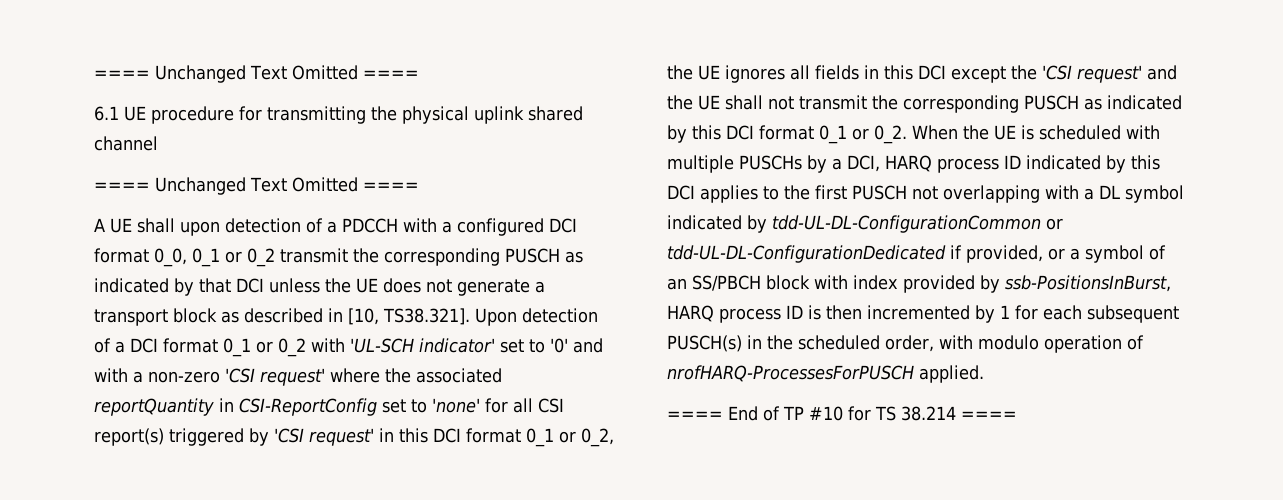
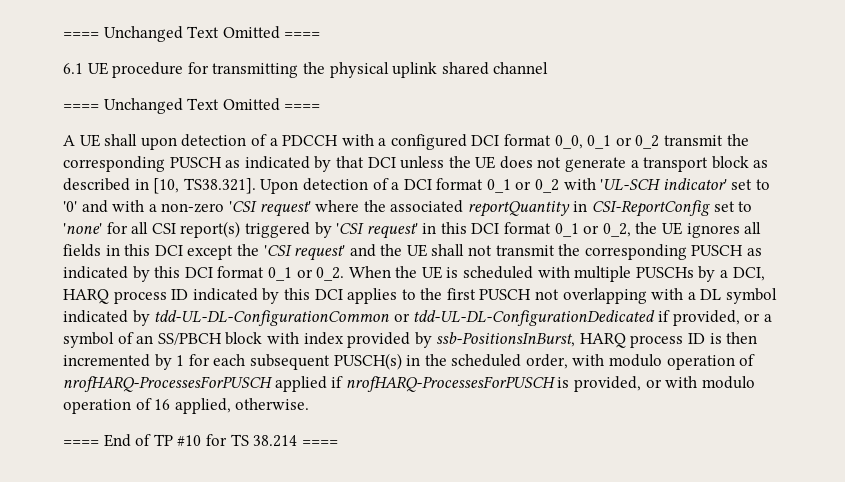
- When the UE is scheduled with multiple PUSCHs by a DCI, HARQ process ID indicated by this DCI applies to the first PUSCH not overlapping with a DL symbol indicated by tdd-UL-DL-ConfigurationCommon or tdd-UL-DL-ConfigurationDedicated if provided, or a symbol of an SS/PBCH block with index provided by ssb-PositionsInBurst, HARQ process ID is then incremented by 1 for each subsequent PUSCH(s) in the scheduled order, with modulo operation of nrofHARQ-ProcessesForPUSCH applied.
+ When the UE is scheduled with multiple PUSCHs by a DCI, HARQ process ID indicated by this DCI applies to the first PUSCH not overlapping with a DL symbol indicated by tdd-UL-DL-ConfigurationCommon or tdd-UL-DL-ConfigurationDedicated if provided, or a symbol of an SS/PBCH block with index provided by ssb-PositionsInBurst, HARQ process ID is then incremented by 1 for each subsequent PUSCH(s) in the scheduled order, with modulo operation of nrofHARQ-ProcessesForPUSCH applied if nrofHARQ-ProcessesForPUSCH is provided, or with modulo operation of 16 applied, otherwise.

